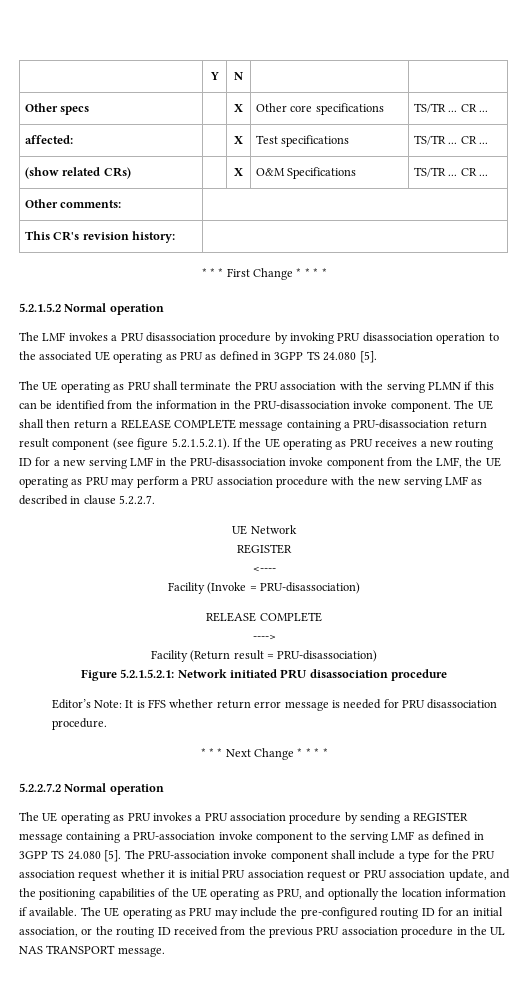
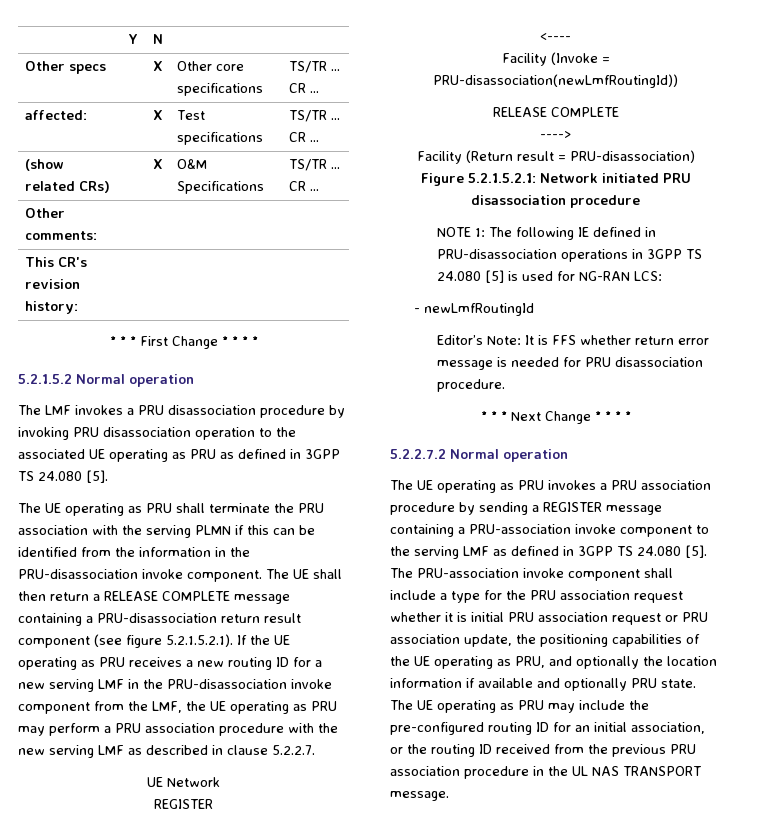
- Facility (Invoke = PRU-disassociation)
+ Facility (Invoke = PRU-disassociation(newLmfRoutingId))
+ NOTE 1: The following IE defined in PRU-disassociation operations in 3GPP TS 24.080 [5] is used for NG-RAN LCS:
+ - newLmfRoutingId
- The PRU-association invoke component shall include a type for the PRU association request whether it is initial PRU association request or PRU association update, and the positioning capabilities of the UE operating as PRU, and optionally the location information if available.
+ The PRU-association invoke component shall include a type for the PRU association request whether it is initial PRU association request or PRU association update, the positioning capabilities of the UE operating as PRU, and optionally the location information if available and optionally PRU state.

